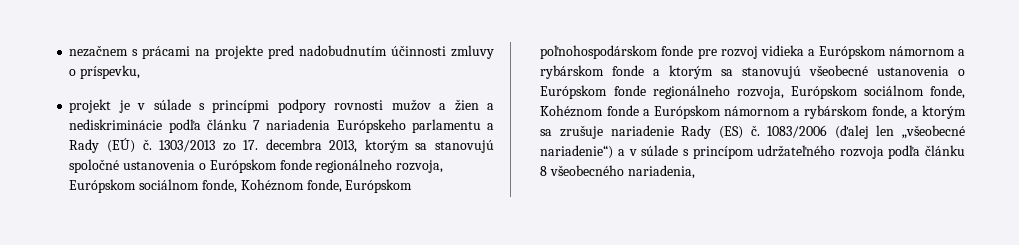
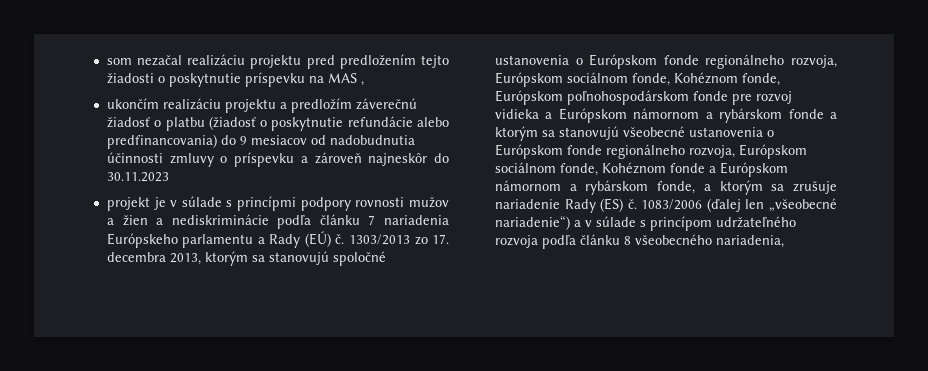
- nezačnem s prácami na projekte pred nadobudnutím účinnosti zmluvy o príspevku,
+ som nezačal realizáciu projektu pred predložením tejto žiadosti o poskytnutie príspevku na MAS ,
+ ukončím realizáciu projektu a predložím záverečnú žiadosť o platbu (žiadosť o poskytnutie refundácie alebo predfinancovania) do 9 mesiacov od nadobudnutia účinnosti zmluvy o príspevku a zároveň najneskôr do 30.11.2023

